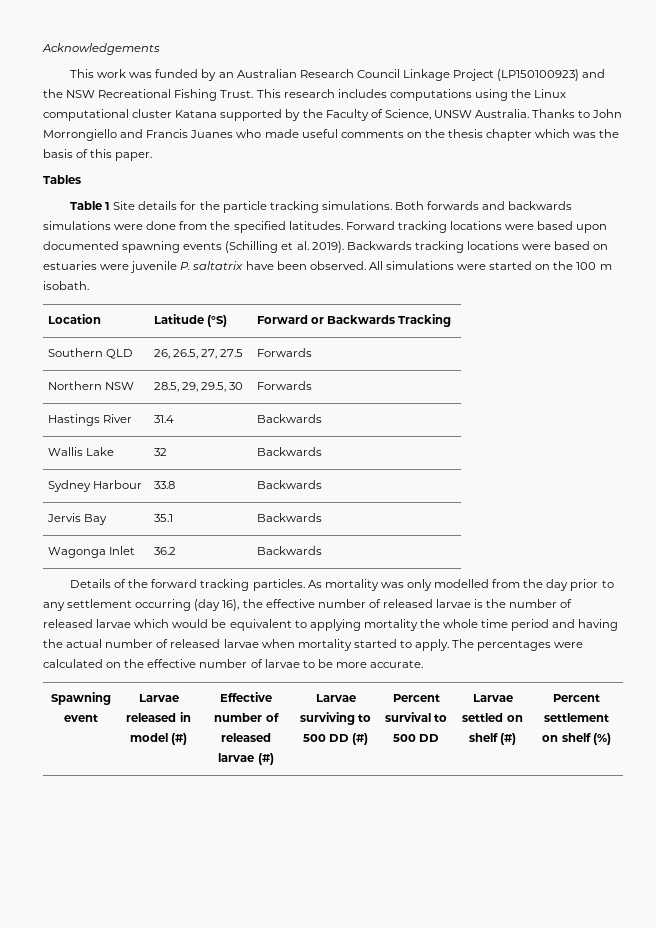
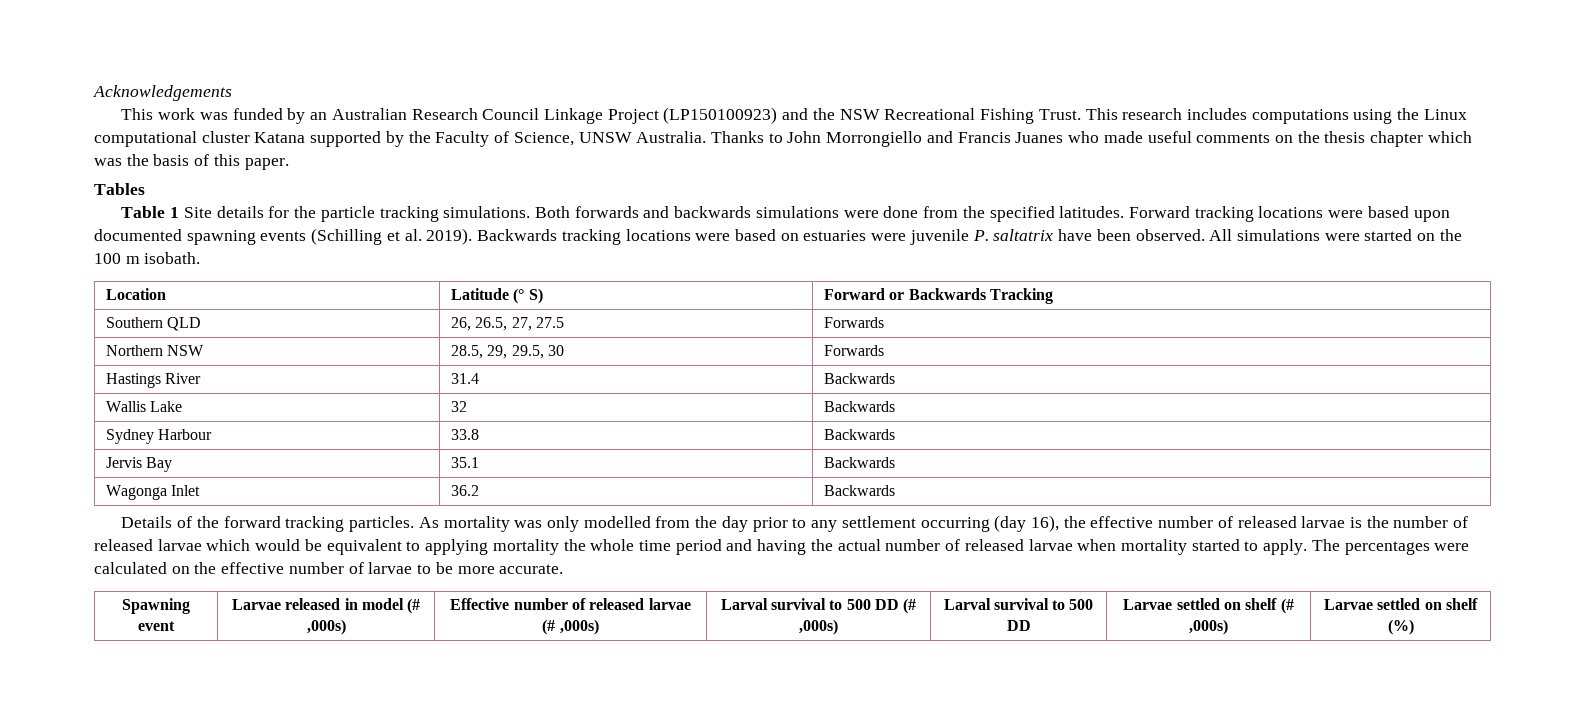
- Location | Latitude (°S) | Forward or Backwards Tracking
+ Location | Latitude (° S) | Forward or Backwards Tracking
- Spawning event | Larvae released in model (#) | Effective number of released larvae (#) | Larvae surviving to 500 DD (#) | Percent survival to 500 DD | Larvae settled on shelf (#) | Percent settlement on shelf (%)
+ Spawning event | Larvae released in model (# ,000s) | Effective number of released larvae (# ,000s) | Larval survival to 500 DD (# ,000s) | Larval survival to 500 DD | Larvae settled on shelf (# ,000s) | Larvae settled on shelf (%)

